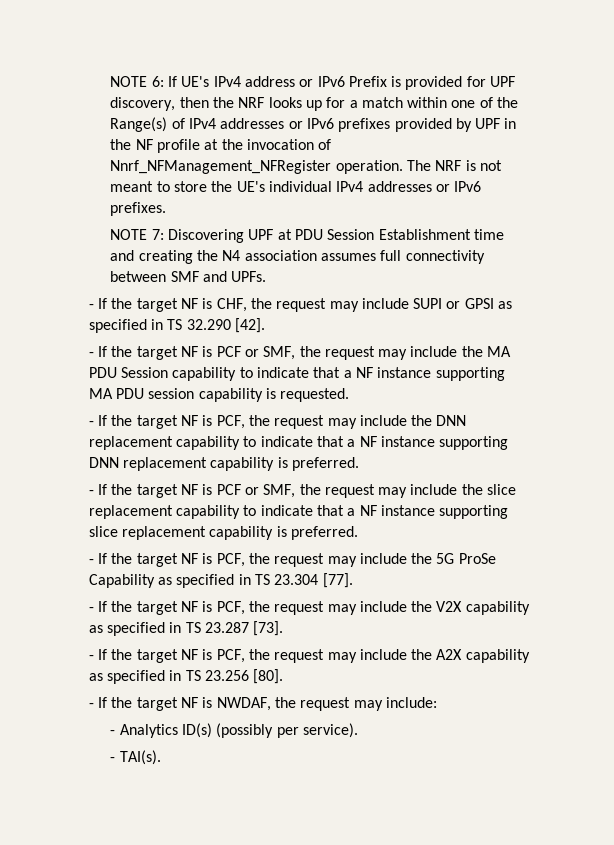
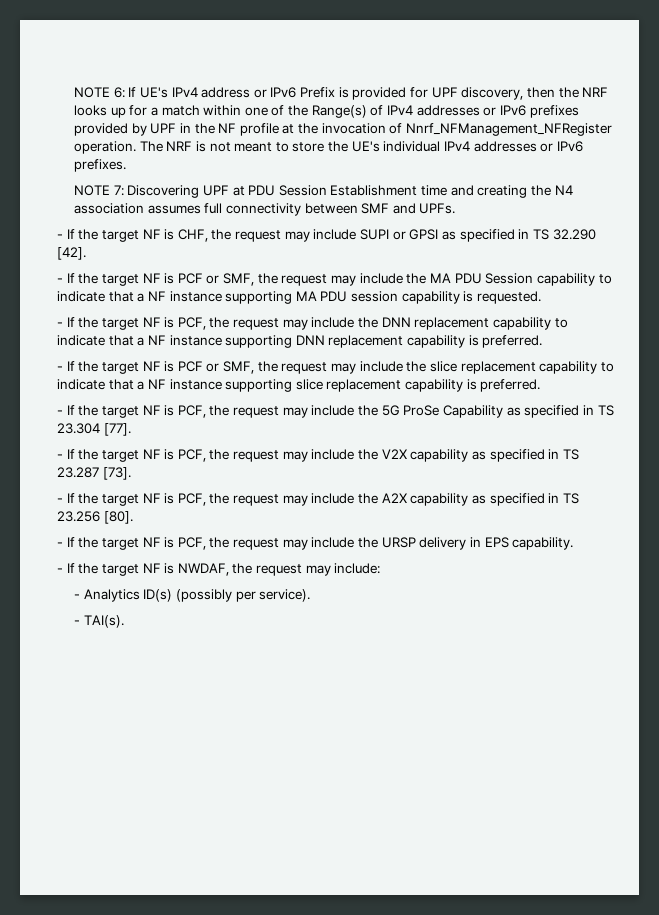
+ - If the target NF is PCF, the request may include the URSP delivery in EPS capability.

